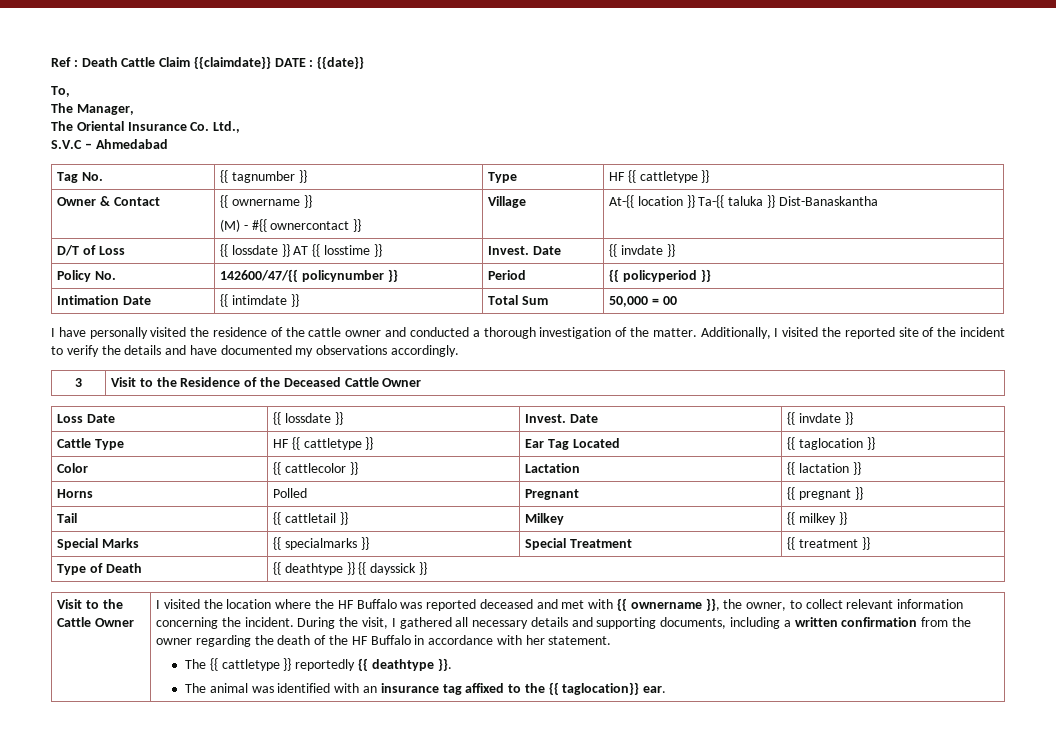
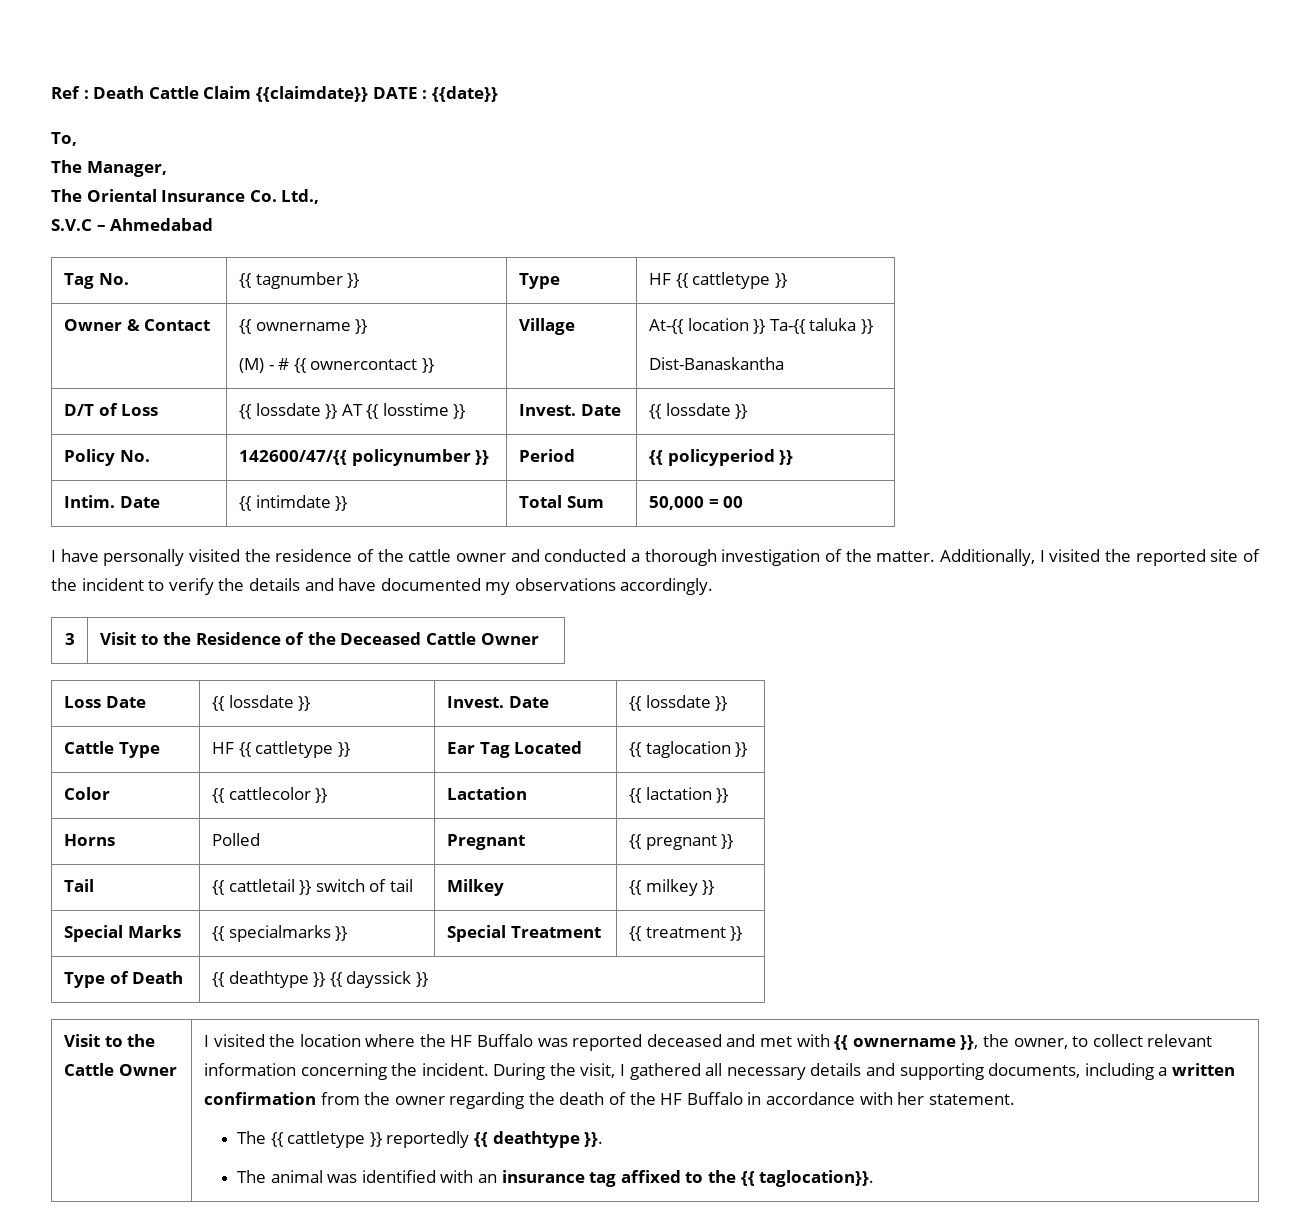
  Owner & Contact | {{ ownername }}
- (M) - #{{ ownercontact }} | Village | At-{{ location }} Ta-{{ taluka }} Dist-Banaskantha
+ (M) - # {{ ownercontact }} | Village | At-{{ location }} Ta-{{ taluka }}
+ Dist-Banaskantha
- D/T of Loss | {{ lossdate }} AT {{ losstime }} | Invest. Date | {{ invdate }}
+ D/T of Loss | {{ lossdate }} AT {{ losstime }} | Invest. Date | {{ lossdate }}
- Intimation Date | {{ intimdate }} | Total Sum | 50,000 = 00
+ Intim. Date | {{ intimdate }} | Total Sum | 50,000 = 00
- Loss Date | {{ lossdate }} | Invest. Date | {{ invdate }}
+ Loss Date | {{ lossdate }} | Invest. Date | {{ lossdate }}
- Tail | {{ cattletail }} | Milkey | {{ milkey }}
+ Tail | {{ cattletail }} switch of tail | Milkey | {{ milkey }}
- The animal was identified with an insurance tag affixed to the {{ taglocation}} ear.
+ The animal was identified with an insurance tag affixed to the {{ taglocation}}.

